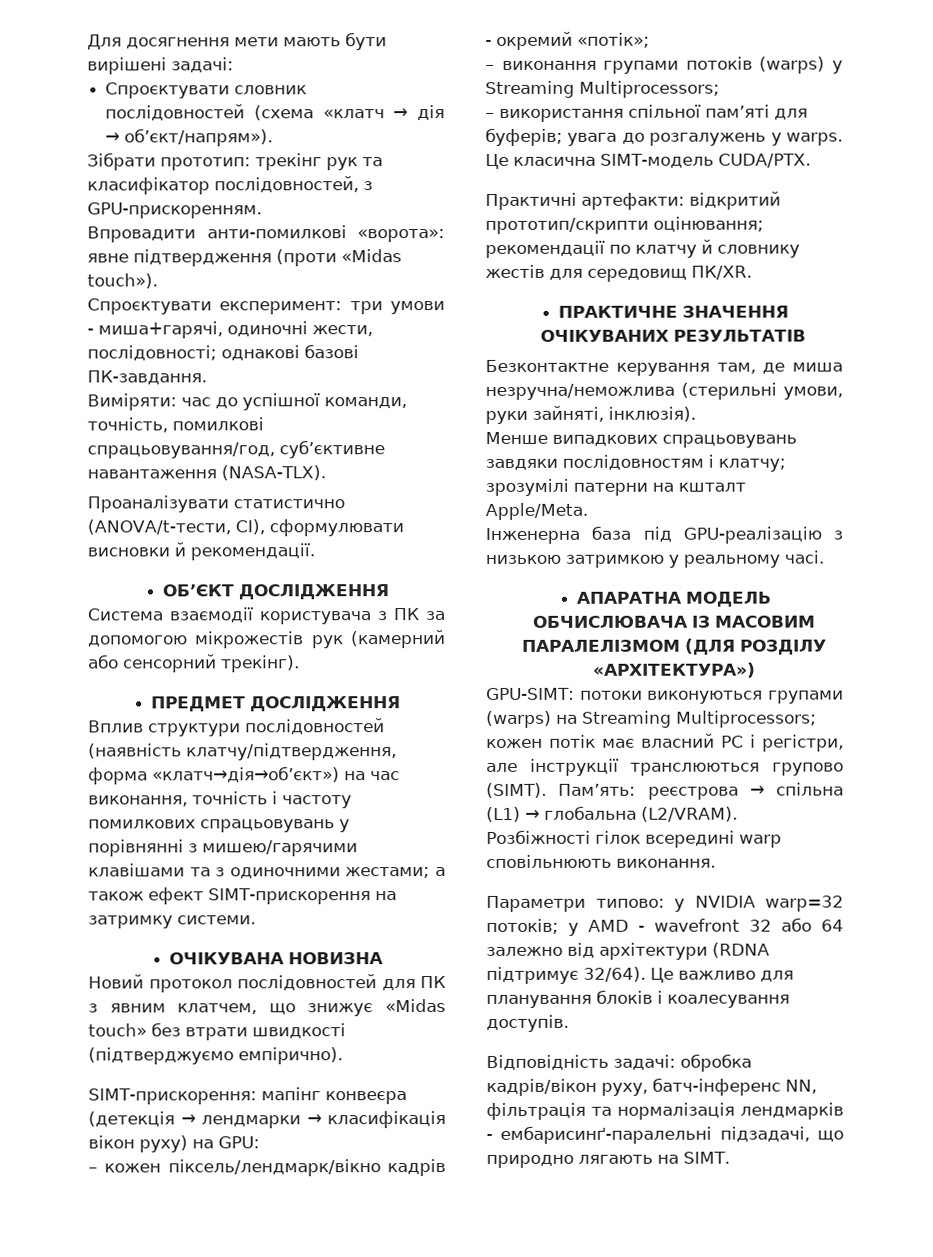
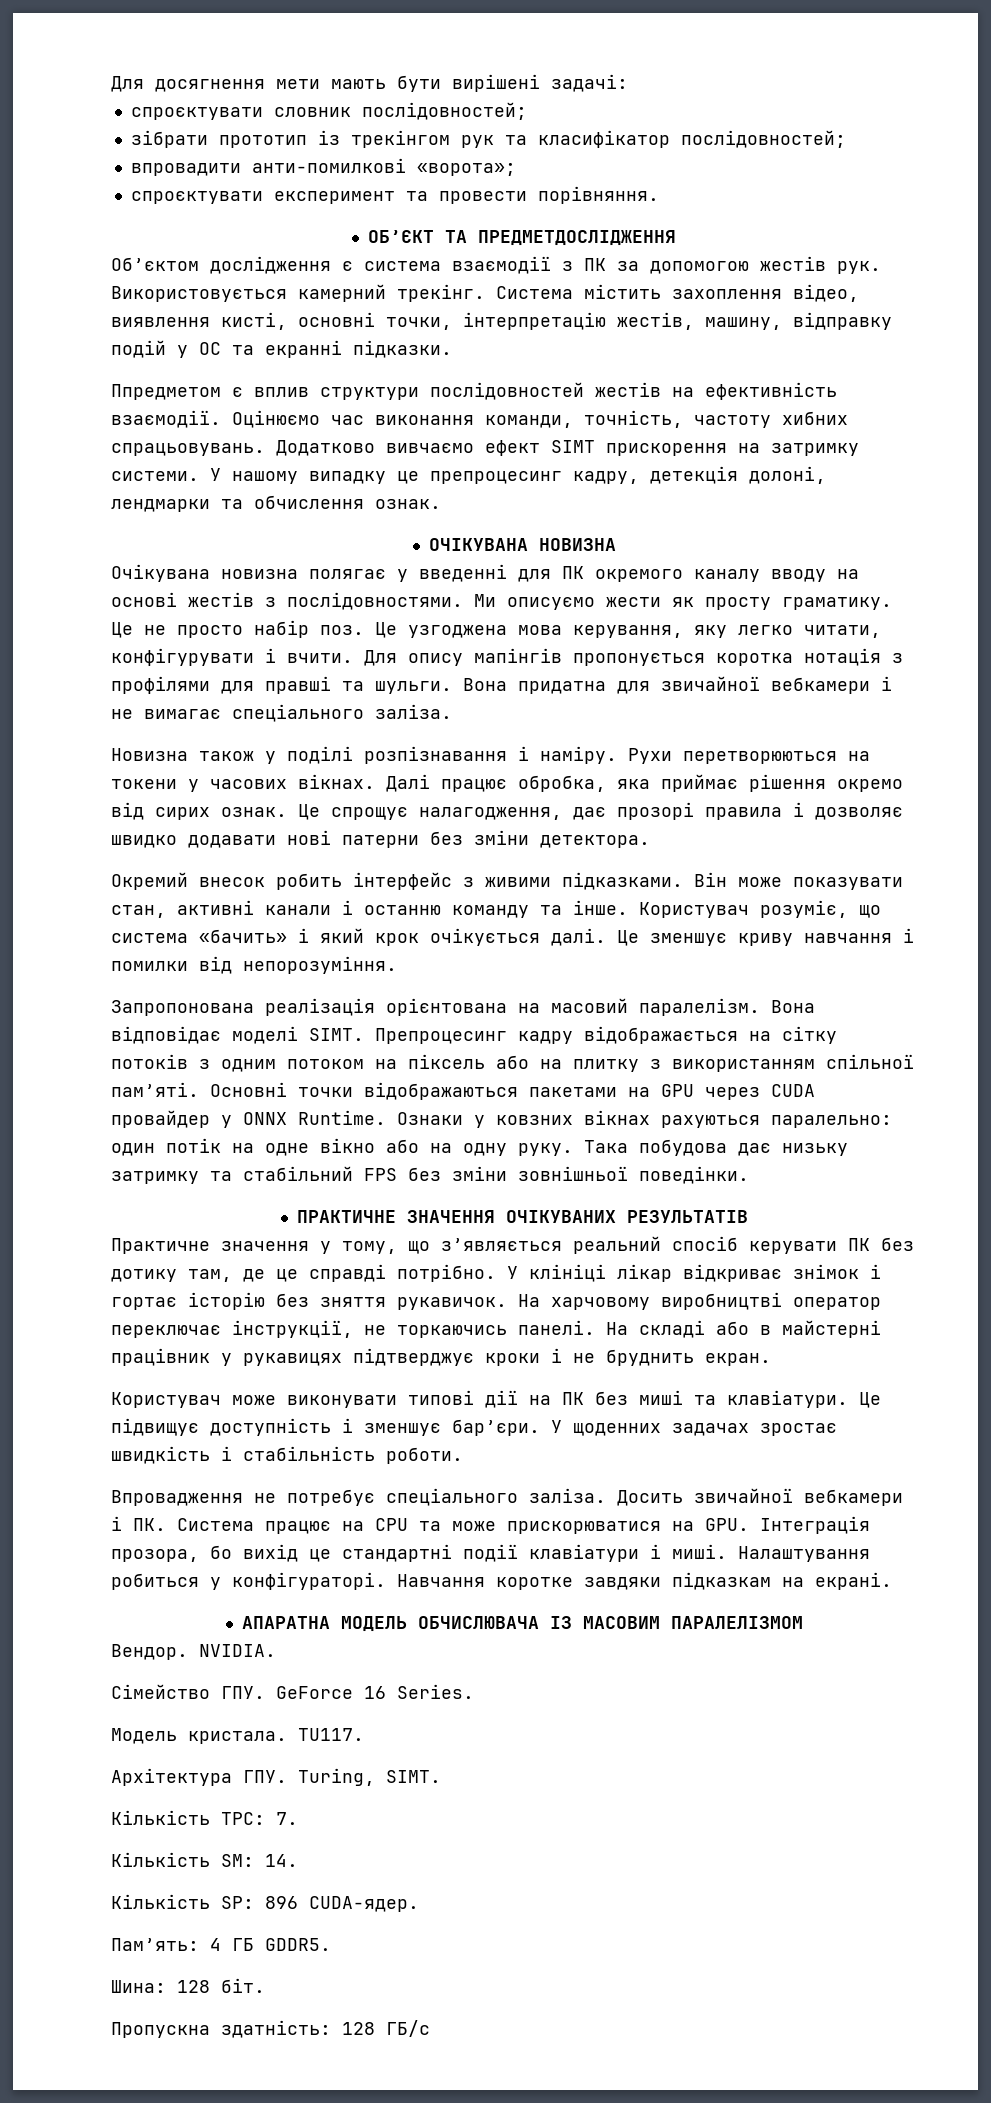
- Спроєктувати словник послідовностей (схема «клатч → дія → об’єкт/напрям»).
- Зібрати прототип: трекінг рук та класифікатор послідовностей, з GPU-прискоренням.
- Впровадити анти-помилкові «ворота»: явне підтвердження (проти «Midas touch»).
- Спроєктувати експеримент: три умови - миша+гарячі, одиночні жести, послідовності; однакові базові ПК-завдання.
- Виміряти: час до успішної команди, точність, помилкові спрацьовування/год, суб’єктивне навантаження (NASA-TLX).
- Проаналізувати статистично (ANOVA/t-тести, CI), сформулювати висновки й рекомендації.
- ОБ’ЄКТ ДОСЛІДЖЕННЯ
- Система взаємодії користувача з ПК за допомогою мікрожестів рук (камерний або сенсорний трекінг).
- ПРЕДМЕТ ДОСЛІДЖЕННЯ
- Вплив структури послідовностей (наявність клатчу/підтвердження, форма «клатч→дія→об’єкт») на час виконання, точність і частоту помилкових спрацьовувань у порівнянні з мишею/гарячими клавішами та з одиночними жестами; а також ефект SIMT-прискорення на затримку системи.
+ спроєктувати словник послідовностей;
+ зібрати прототип із трекінгом рук та класифікатор послідовностей;
+ впровадити анти-помилкові «ворота»;
+ спроєктувати експеримент та провести порівняння.
+ ОБ’ЄКТ ТА ПРЕДМЕТДОСЛІДЖЕННЯ
+ Об’єктом дослідження є система взаємодії з ПК за допомогою жестів рук. Використовується камерний трекінг. Система містить захоплення відео, виявлення кисті, основні точки, інтерпретацію жестів, машину, відправку подій у ОС та екранні підказки.
+ Ппредметом є вплив структури послідовностей жестів на ефективність взаємодії. Оцінюємо час виконання команди, точність, частоту хибних спрацьовувань. Додатково вивчаємо ефект SIMT прискорення на затримку системи. У нашому випадку це препроцесинг кадру, детекція долоні, лендмарки та обчислення ознак.
  ОЧІКУВАНА НОВИЗНА
- Новий протокол послідовностей для ПК з явним клатчем, що знижує «Midas touch» без втрати швидкості (підтверджуємо емпірично).
- SIMT-прискорення: мапінг конвеєра (детекція → лендмарки → класифікація вікон руху) на GPU:
- – кожен піксель/лендмарк/вікно кадрів - окремий «потік»;
- – виконання групами потоків (warps) у Streaming Multiprocessors;
- – використання спільної пам’яті для буферів; увага до розгалужень у warps. Це класична SIMT-модель CUDA/PTX.
- Практичні артефакти: відкритий прототип/скрипти оцінювання; рекомендації по клатчу й словнику жестів для середовищ ПК/XR.
+ Очікувана новизна полягає у введенні для ПК окремого каналу вводу на основі жестів з послідовностями. Ми описуємо жести як просту граматику. Це не просто набір поз. Це узгоджена мова керування, яку легко читати, конфігурувати і вчити. Для опису мапінгів пропонується коротка нотація з профілями для правші та шульги. Вона придатна для звичайної вебкамери і не вимагає спеціального заліза.
+ Новизна також у поділі розпізнавання і наміру. Рухи перетворюються на токени у часових вікнах. Далі працює обробка, яка приймає рішення окремо від сирих ознак. Це спрощує налагодження, дає прозорі правила і дозволяє швидко додавати нові патерни без зміни детектора.
+ Окремий внесок робить інтерфейс з живими підказками. Він може показувати стан, активні канали і останню команду та інше. Користувач розуміє, що система «бачить» і який крок очікується далі. Це зменшує криву навчання і помилки від непорозуміння.
+ Запропонована реалізація орієнтована на масовий паралелізм. Вона відповідає моделі SIMT. Препроцесинг кадру відображається на сітку потоків з одним потоком на піксель або на плитку з використанням спільної пам’яті. Основні точки відображаються пакетами на GPU через CUDA провайдер у ONNX Runtime. Ознаки у ковзних вікнах рахуються паралельно: один потік на одне вікно або на одну руку. Така побудова дає низьку затримку та стабільний FPS без зміни зовнішньої поведінки.
  ПРАКТИЧНЕ ЗНАЧЕННЯ ОЧІКУВАНИХ РЕЗУЛЬТАТІВ
- Безконтактне керування там, де миша незручна/неможлива (стерильні умови, руки зайняті, інклюзія).
- Менше випадкових спрацьовувань завдяки послідовностям і клатчу; зрозумілі патерни на кшталт Apple/Meta.
- Інженерна база під GPU-реалізацію з низькою затримкою у реальному часі.
+ Практичне значення у тому, що з’являється реальний спосіб керувати ПК без дотику там, де це справді потрібно. У клініці лікар відкриває знімок і гортає історію без зняття рукавичок. На харчовому виробництві оператор переключає інструкції, не торкаючись панелі. На складі або в майстерні працівник у рукавицях підтверджує кроки і не бруднить екран.
+ Користувач може виконувати типові дії на ПК без миші та клавіатури. Це підвищує доступність і зменшує бар’єри. У щоденних задачах зростає швидкість і стабільність роботи.
+ Впровадження не потребує спеціального заліза. Досить звичайної вебкамери і ПК. Система працює на CPU та може прискорюватися на GPU. Інтеграція прозора, бо вихід це стандартні події клавіатури і миші. Налаштування робиться у конфігураторі. Навчання коротке завдяки підказкам на екрані.
- АПАРАТНА МОДЕЛЬ ОБЧИСЛЮВАЧА ІЗ МАСОВИМ ПАРАЛЕЛІЗМОМ (ДЛЯ РОЗДІЛУ «АРХІТЕКТУРА»)
- GPU-SIMT: потоки виконуються групами (warps) на Streaming Multiprocessors; кожен потік має власний PC і регістри, але інструкції транслюються групово (SIMT). Пам’ять: реєстрова → спільна (L1) → глобальна (L2/VRAM). Розбіжності гілок всередині warp сповільнюють виконання.
- Параметри типово: у NVIDIA warp=32 потоків; у AMD - wavefront 32 або 64 залежно від архітектури (RDNA підтримує 32/64). Це важливо для планування блоків і коалесування доступів.
- Відповідність задачі: обробка кадрів/вікон руху, батч-інференс NN, фільтрація та нормалізація лендмарків - ембарисинґ-паралельні підзадачі, що природно лягають на SIMT.
+ АПАРАТНА МОДЕЛЬ ОБЧИСЛЮВАЧА ІЗ МАСОВИМ ПАРАЛЕЛІЗМОМ
+ Вендор. NVIDIA.
+ Сімейство ГПУ. GeForce 16 Series.
+ Модель кристала. TU117.
+ Архітектура ГПУ. Turing, SIMT.
+ Кількість TPC: 7.
+ Кількість SM: 14.
+ Кількість SP: 896 CUDA-ядер.
+ Пам’ять: 4 ГБ GDDR5.
+ Шина: 128 біт.
+ Пропускна здатність: 128 ГБ/с

